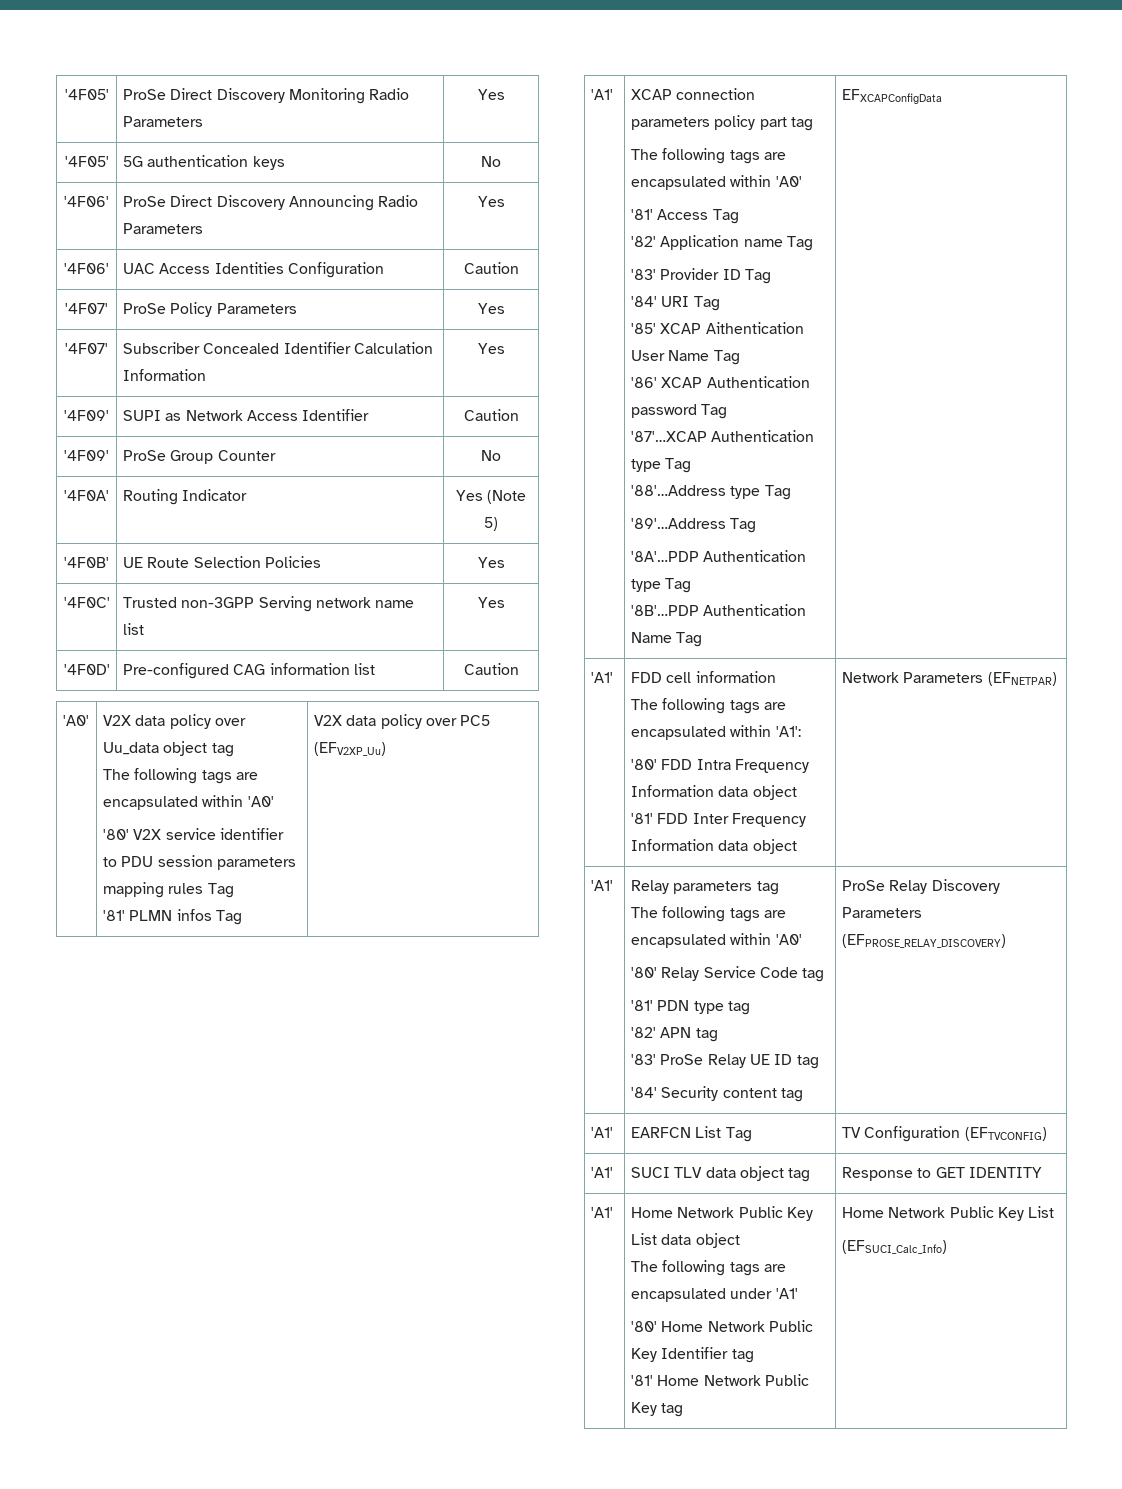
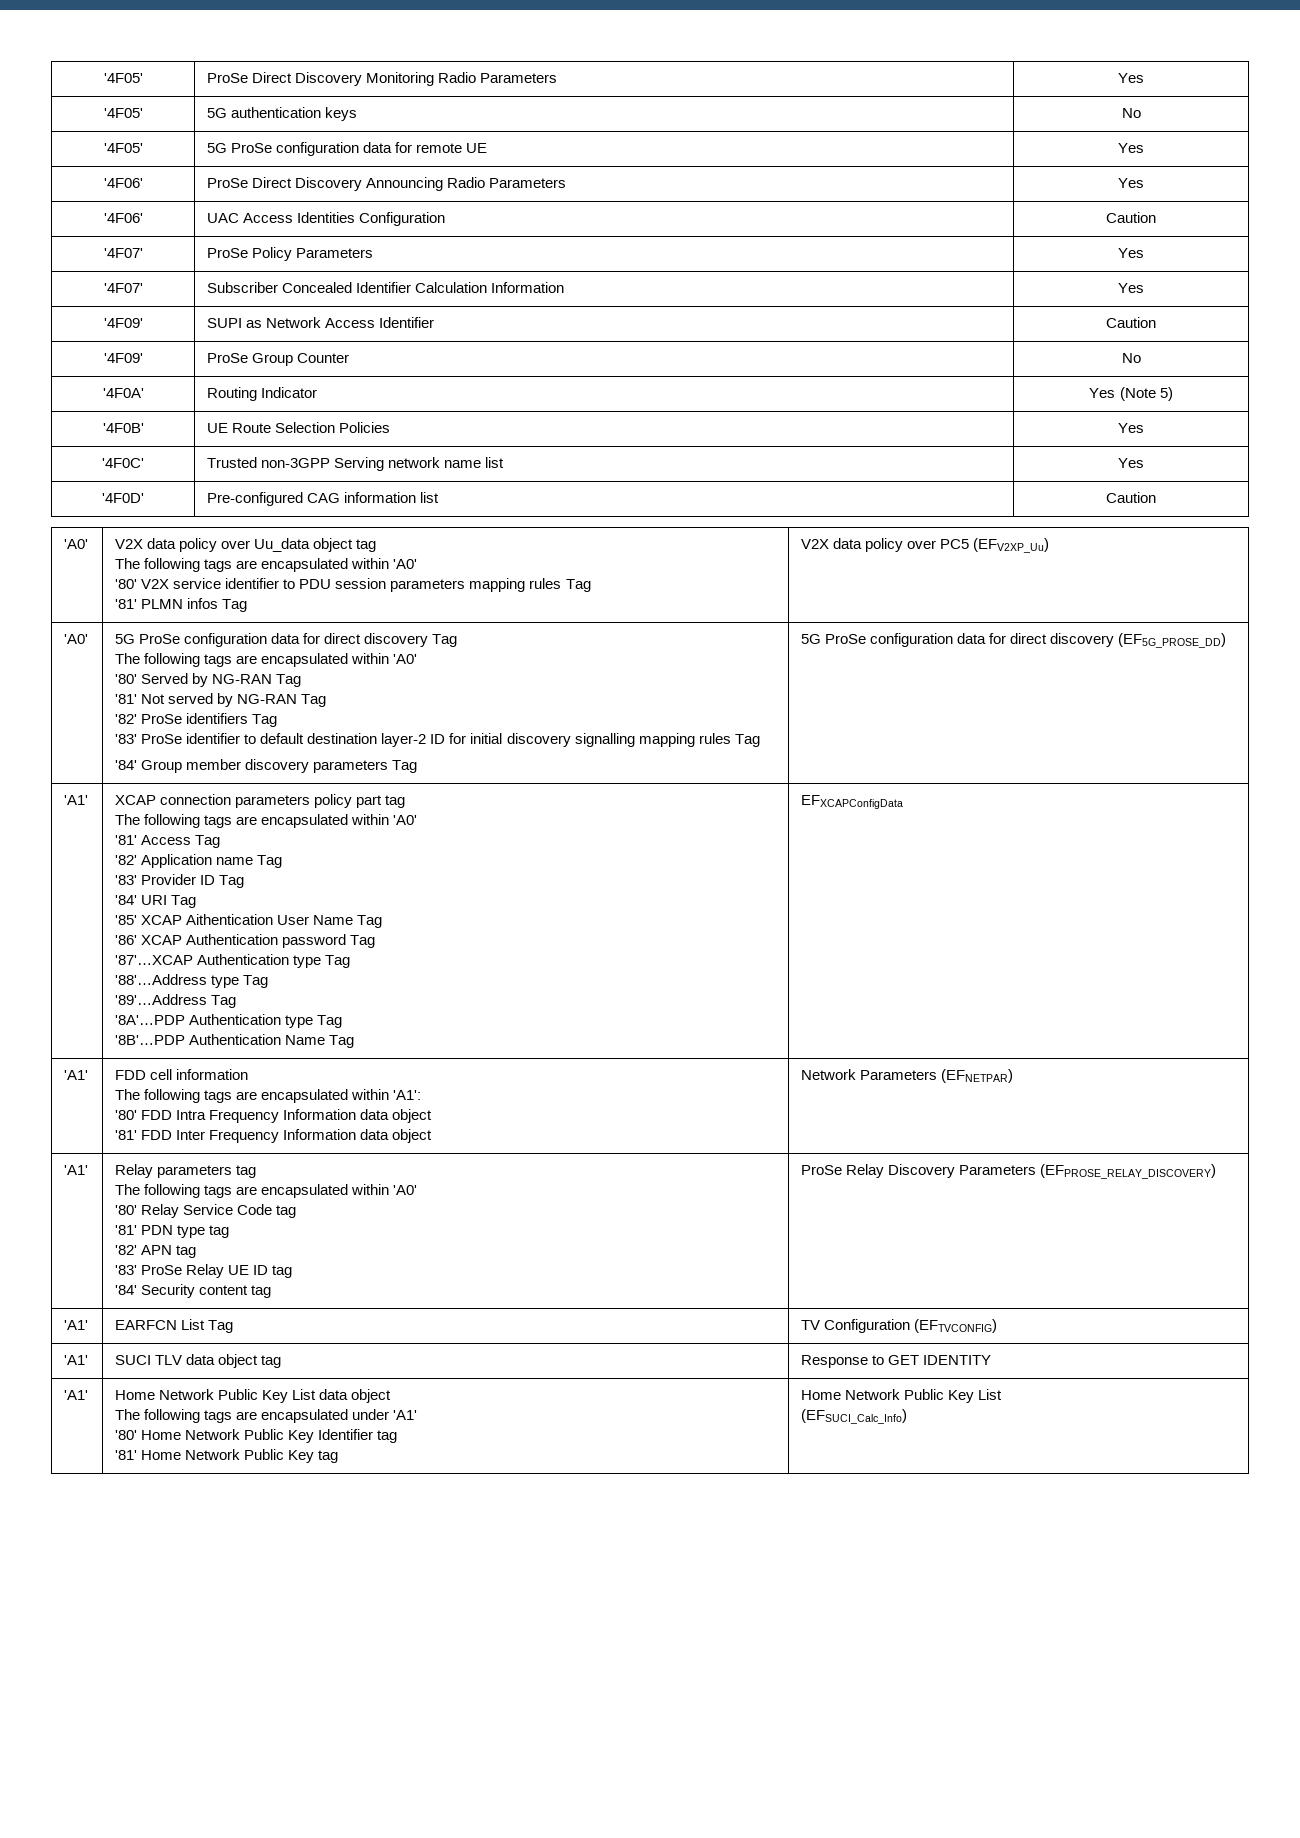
+ '4F05' | 5G ProSe configuration data for remote UE | Yes
+ 'A0' | 5G ProSe configuration data for direct discovery Tag
+ The following tags are encapsulated within 'A0'
+ '80' Served by NG-RAN Tag
+ '81' Not served by NG-RAN Tag
+ '82' ProSe identifiers Tag
+ '83' ProSe identifier to default destination layer-2 ID for initial discovery signalling mapping rules Tag
+ '84' Group member discovery parameters Tag | 5G ProSe configuration data for direct discovery (EF5G_PROSE_DD)

